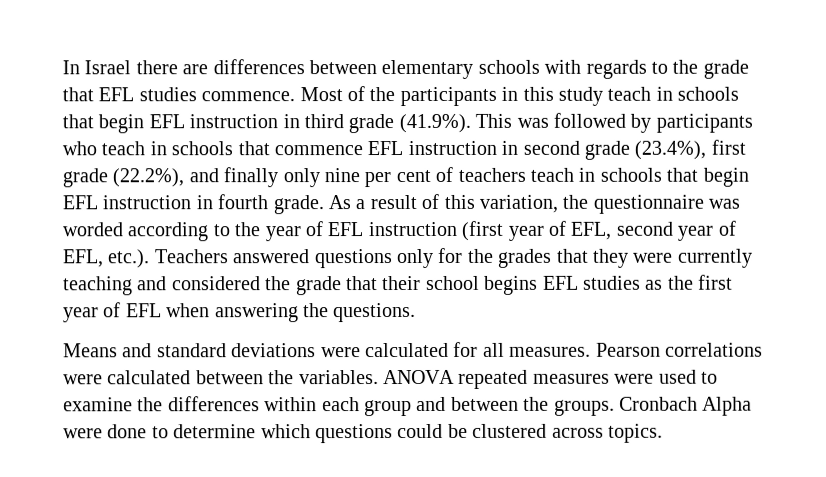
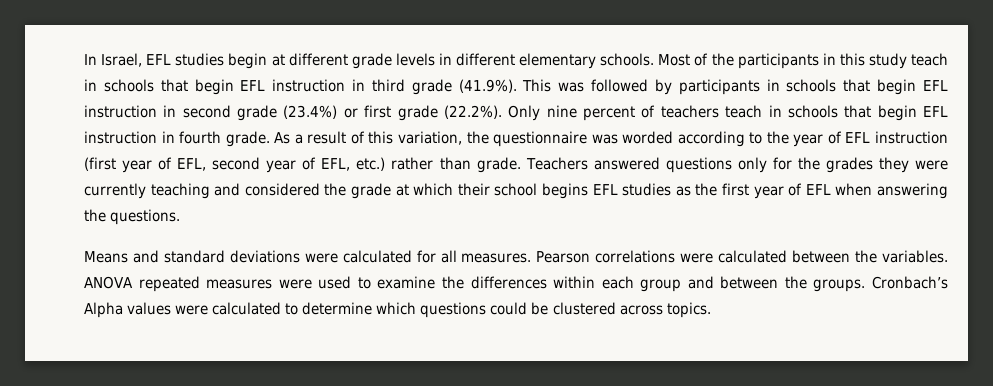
- In Israel there are differences between elementary schools with regards to the grade that EFL studies commence.
+ In Israel, EFL studies begin at different grade levels in different elementary schools.
- Most of the participants in this study teach in schools that begin EFL instruction in third grade (41.9%). This was followed by participants who teach in schools that commence EFL instruction in second grade (23.4%), first grade (22.2%), and finally only nine per cent of teachers teach in schools that begin EFL instruction in fourth grade.
+ Most of the participants in this study teach in schools that begin EFL instruction in third grade (41.9%). This was followed by participants in schools that begin EFL instruction in second grade (23.4%) or first grade (22.2%). Only nine percent of teachers teach in schools that begin EFL instruction in fourth grade.
- As a result of this variation, the questionnaire was worded according to the year of EFL instruction (first year of EFL, second year of EFL, etc.). Teachers answered questions only for the grades that they were currently teaching and considered the grade that their school begins EFL studies as the first year of EFL when answering the questions.
+ As a result of this variation, the questionnaire was worded according to the year of EFL instruction (first year of EFL, second year of EFL, etc.) rather than grade. Teachers answered questions only for the grades they were currently teaching and considered the grade at which their school begins EFL studies as the first year of EFL when answering the questions.
- Cronbach Alpha were done to determine which questions could be clustered across topics.
+ Cronbach’s Alpha values were calculated to determine which questions could be clustered across topics.

